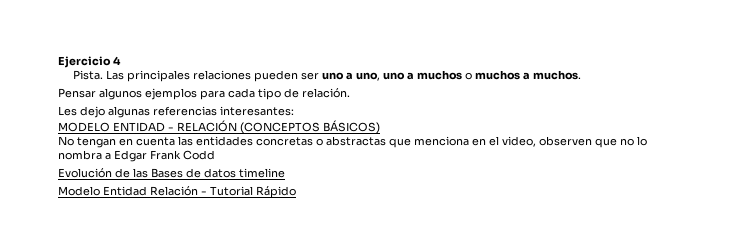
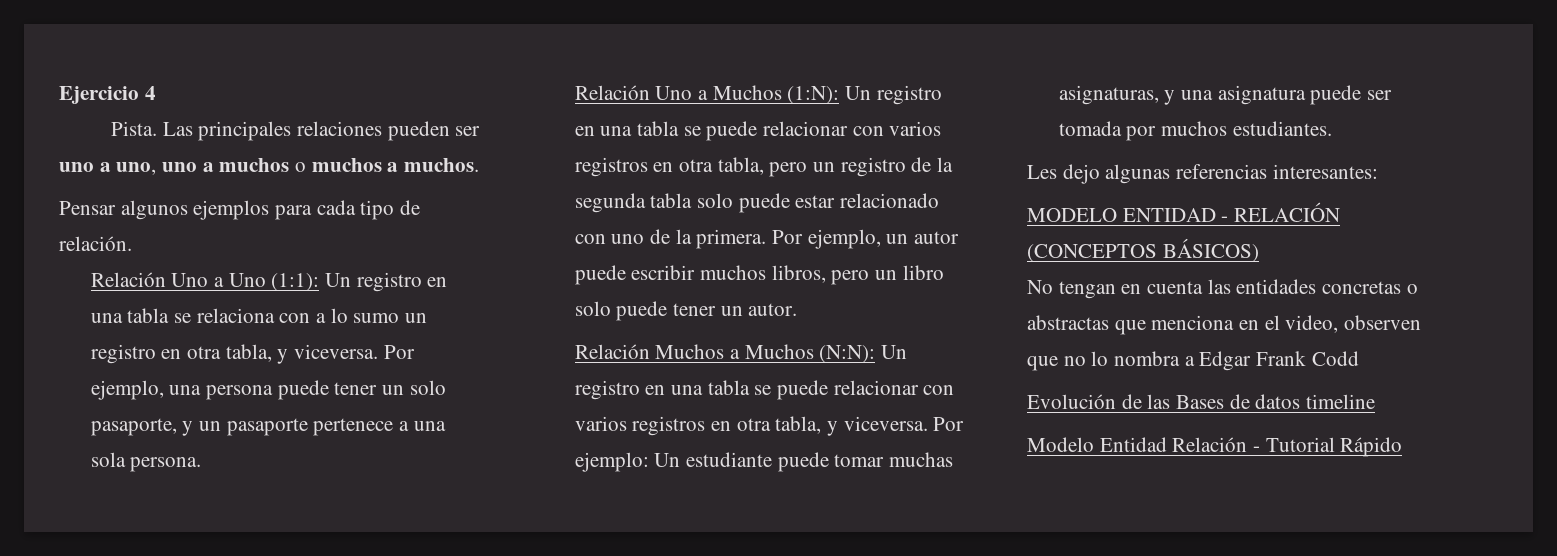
+ Relación Uno a Uno (1:1): Un registro en una tabla se relaciona con a lo sumo un registro en otra tabla, y viceversa. Por ejemplo, una persona puede tener un solo pasaporte, y un pasaporte pertenece a una sola persona.
+ Relación Uno a Muchos (1:N): Un registro en una tabla se puede relacionar con varios registros en otra tabla, pero un registro de la segunda tabla solo puede estar relacionado con uno de la primera. Por ejemplo, un autor puede escribir muchos libros, pero un libro solo puede tener un autor.
+ Relación Muchos a Muchos (N:N): Un registro en una tabla se puede relacionar con varios registros en otra tabla, y viceversa. Por ejemplo: Un estudiante puede tomar muchas asignaturas, y una asignatura puede ser tomada por muchos estudiantes.

